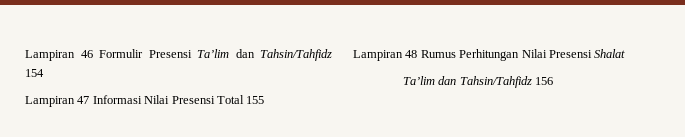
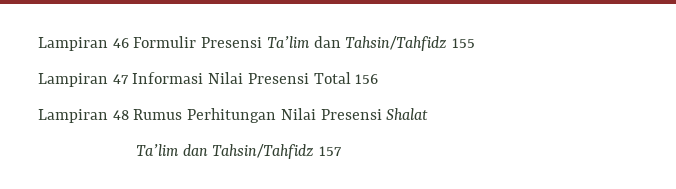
- Lampiran 46 Formulir Presensi Ta’lim dan Tahsin/Tahfidz 154
+ Lampiran 46 Formulir Presensi Ta’lim dan Tahsin/Tahfidz 155
- Lampiran 47 Informasi Nilai Presensi Total 155
+ Lampiran 47 Informasi Nilai Presensi Total 156
- Ta’lim dan Tahsin/Tahfidz 156
+ Ta’lim dan Tahsin/Tahfidz 157

